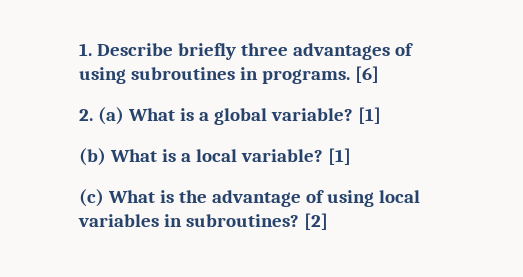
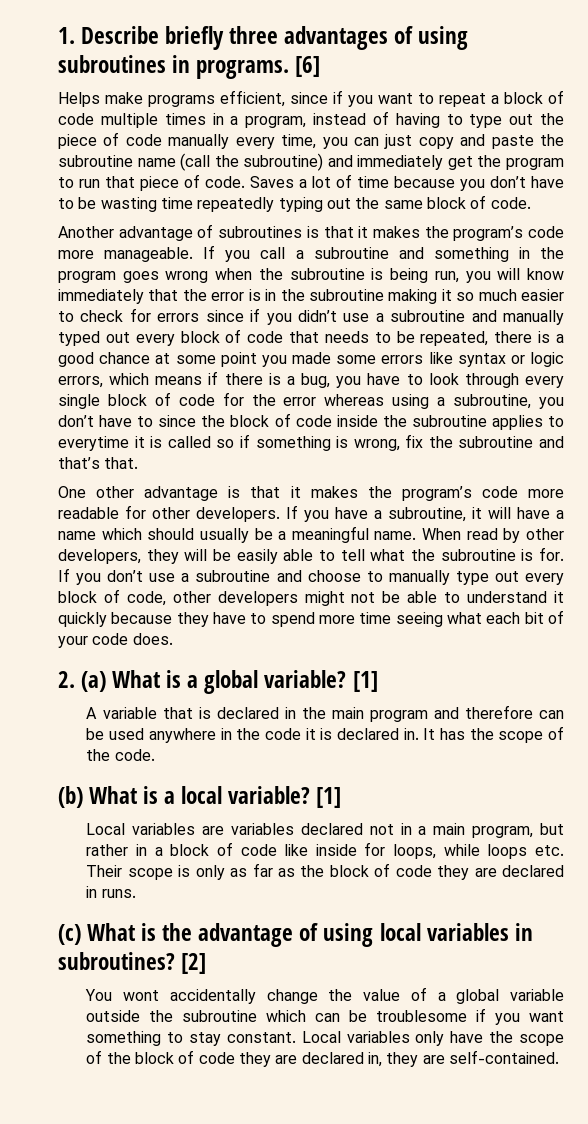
+ Helps make programs efficient, since if you want to repeat a block of code multiple times in a program, instead of having to type out the piece of code manually every time, you can just copy and paste the subroutine name (call the subroutine) and immediately get the program to run that piece of code. Saves a lot of time because you don’t have to be wasting time repeatedly typing out the same block of code.
+ Another advantage of subroutines is that it makes the program’s code more manageable. If you call a subroutine and something in the program goes wrong when the subroutine is being run, you will know immediately that the error is in the subroutine making it so much easier to check for errors since if you didn’t use a subroutine and manually typed out every block of code that needs to be repeated, there is a good chance at some point you made some errors like syntax or logic errors, which means if there is a bug, you have to look through every single block of code for the error whereas using a subroutine, you don’t have to since the block of code inside the subroutine applies to everytime it is called so if something is wrong, fix the subroutine and that’s that.
+ One other advantage is that it makes the program’s code more readable for other developers. If you have a subroutine, it will have a name which should usually be a meaningful name. When read by other developers, they will be easily able to tell what the subroutine is for. If you don’t use a subroutine and choose to manually type out every block of code, other developers might not be able to understand it quickly because they have to spend more time seeing what each bit of your code does.
+ A variable that is declared in the main program and therefore can be used anywhere in the code it is declared in. It has the scope of the code.
+ Local variables are variables declared not in a main program, but rather in a block of code like inside for loops, while loops etc. Their scope is only as far as the block of code they are declared in runs.
+ You wont accidentally change the value of a global variable outside the subroutine which can be troublesome if you want something to stay constant. Local variables only have the scope of the block of code they are declared in, they are self-contained.

